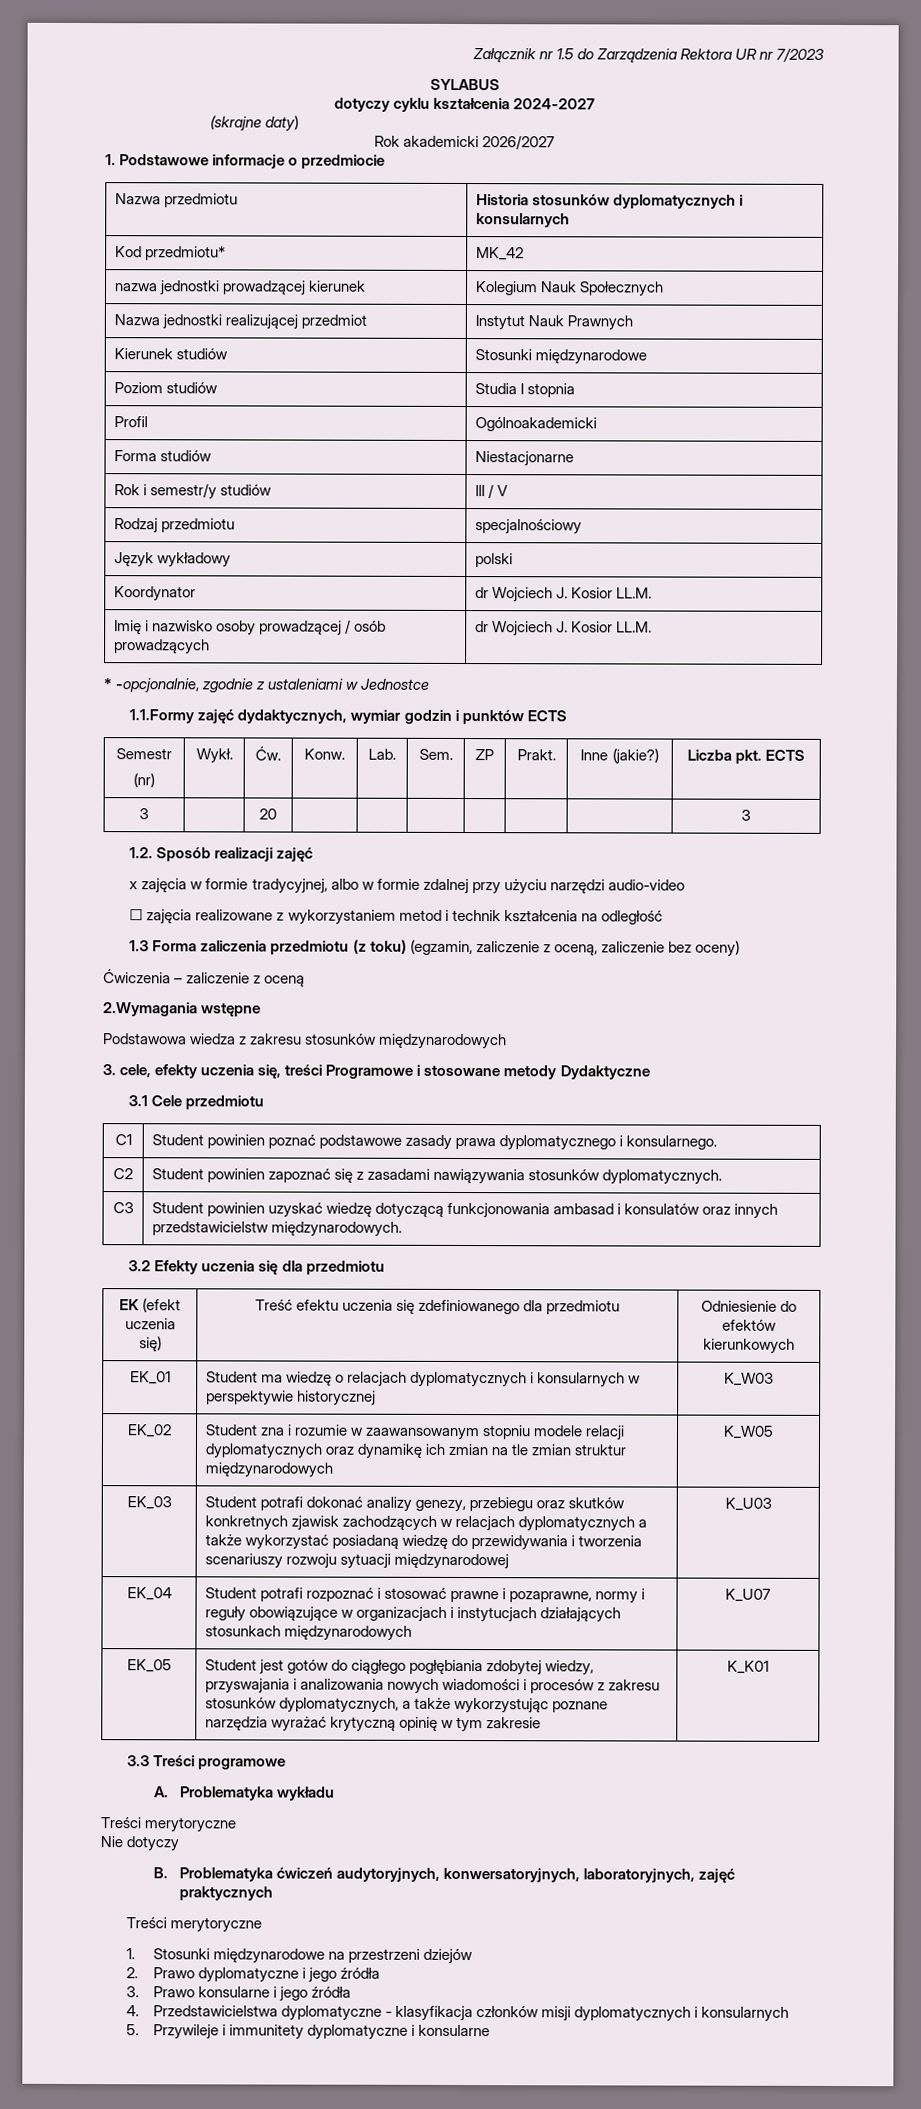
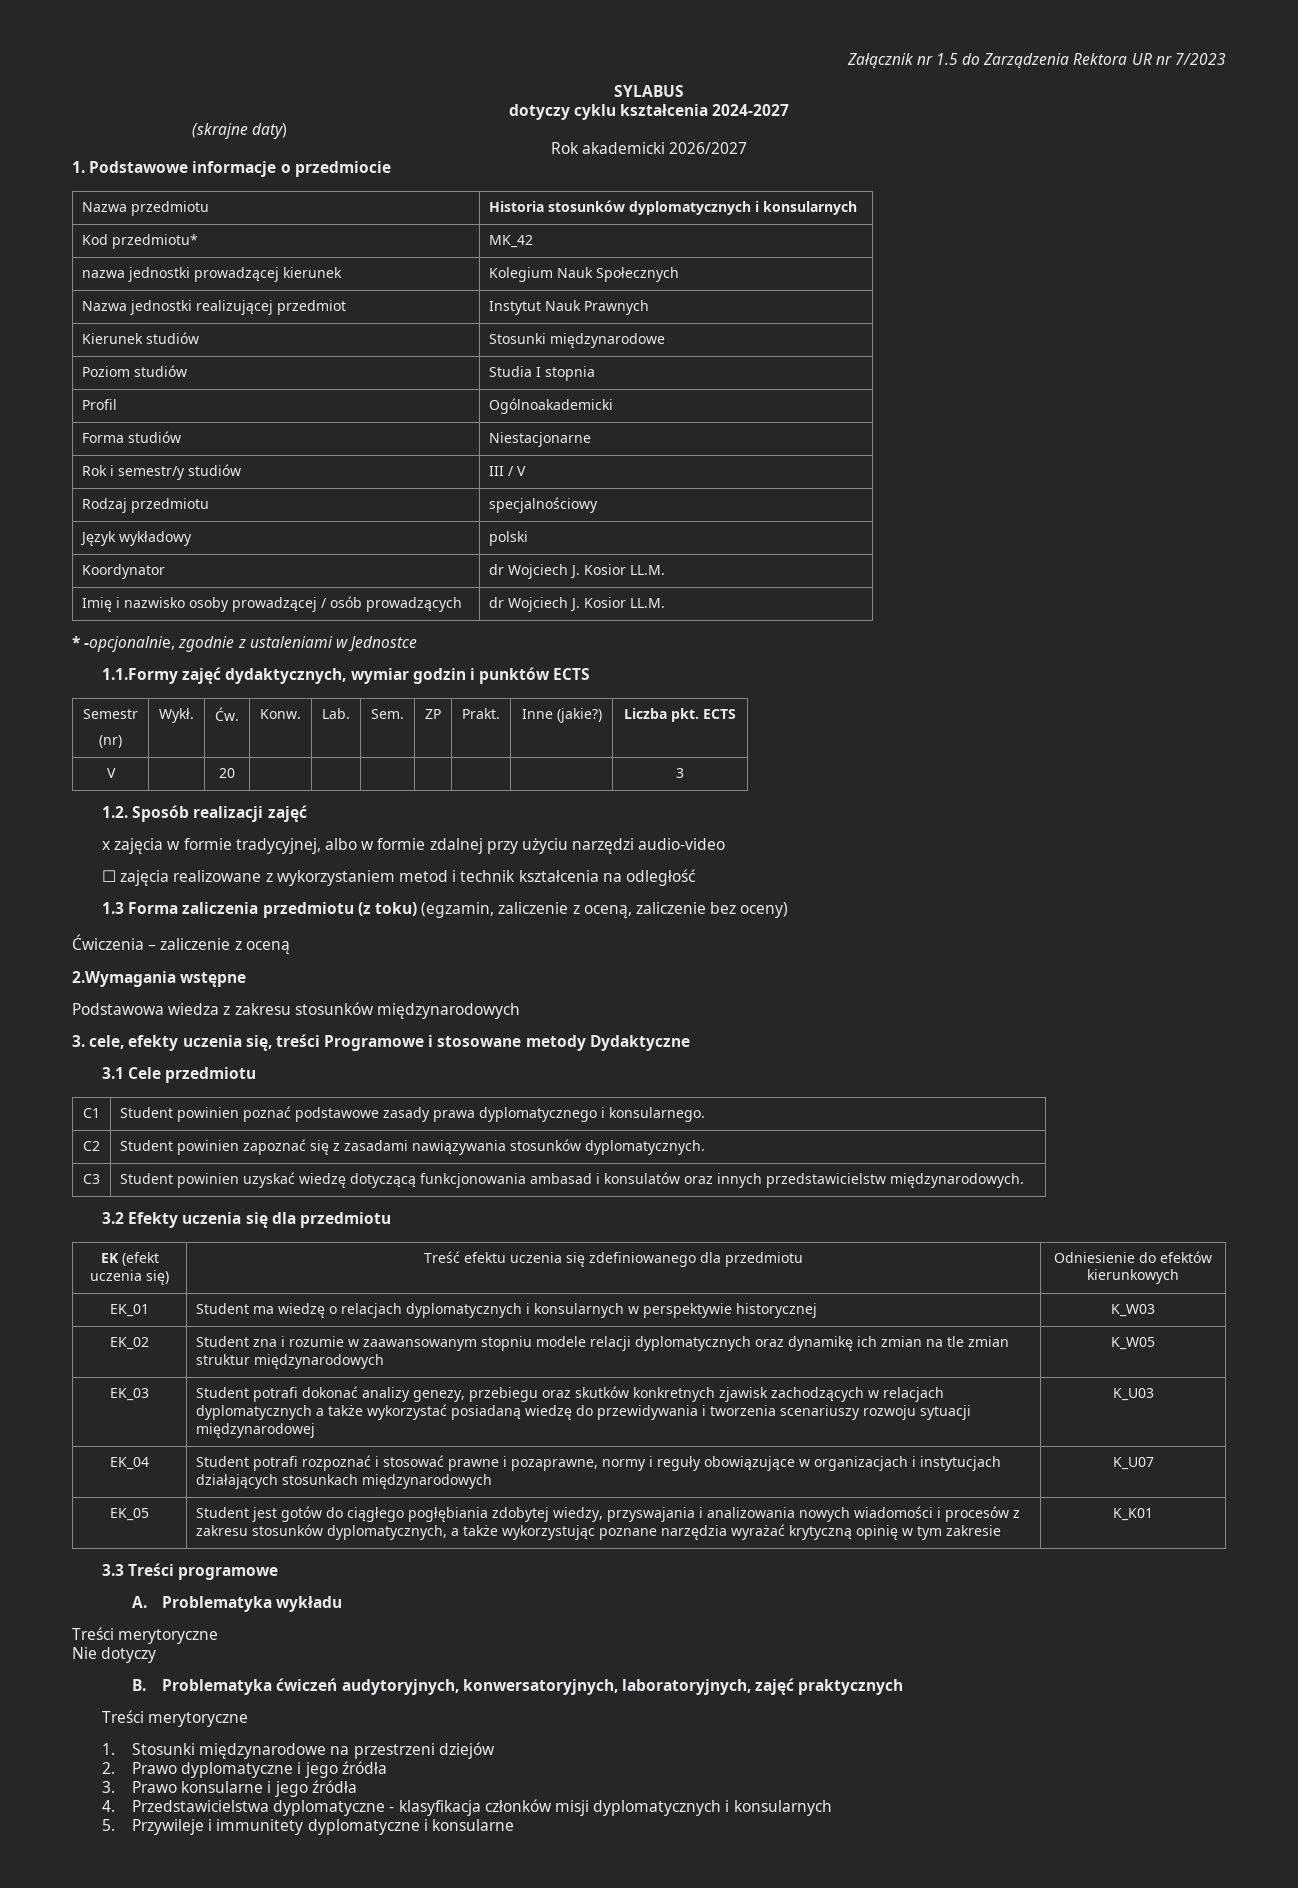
- 3 | | 20 | | | | | | | 3
+ V | | 20 | | | | | | | 3

